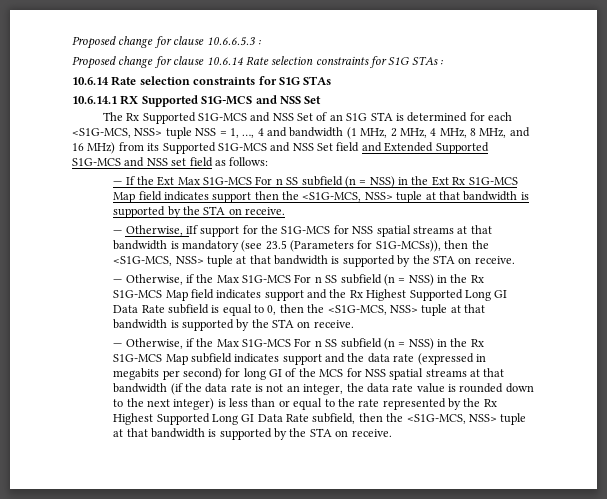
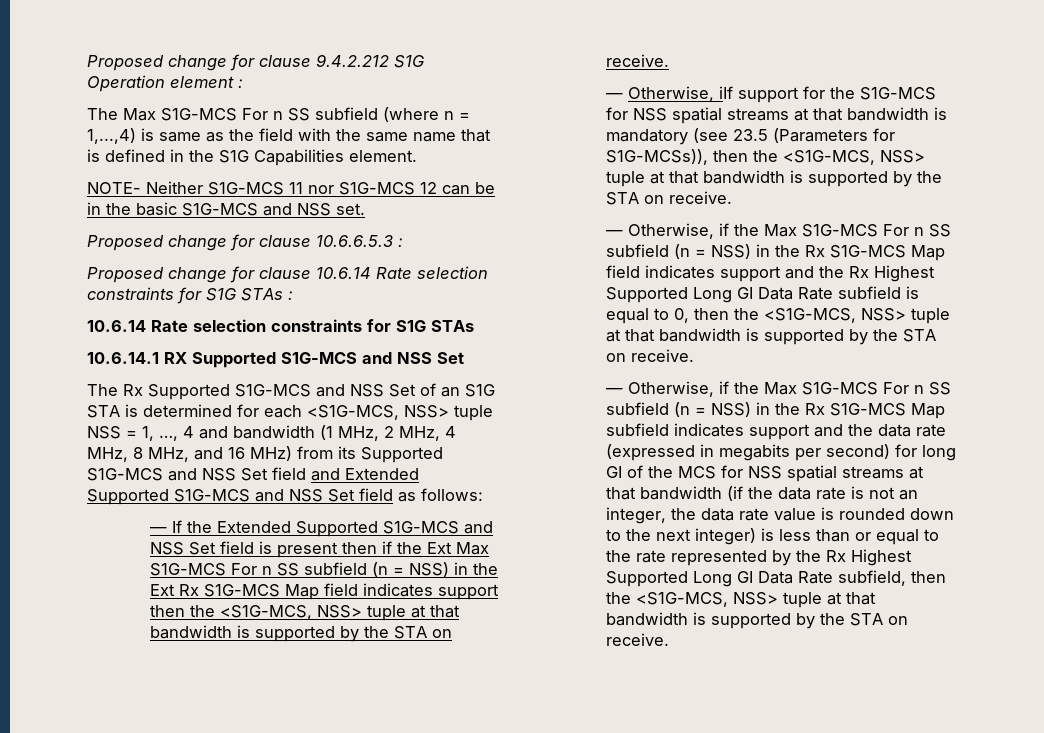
+ Proposed change for clause 9.4.2.212 S1G Operation element :
+ The Max S1G-MCS For n SS subfield (where n = 1,...,4) is same as the field with the same name that is defined in the S1G Capabilities element.
+ NOTE- Neither S1G-MCS 11 nor S1G-MCS 12 can be in the basic S1G-MCS and NSS set.
- The Rx Supported S1G-MCS and NSS Set of an S1G STA is determined for each <S1G-MCS, NSS> tuple NSS = 1, …, 4 and bandwidth (1 MHz, 2 MHz, 4 MHz, 8 MHz, and 16 MHz) from its Supported S1G-MCS and NSS Set field and Extended Supported S1G-MCS and NSS set field as follows:
+ The Rx Supported S1G-MCS and NSS Set of an S1G STA is determined for each <S1G-MCS, NSS> tuple NSS = 1, …, 4 and bandwidth (1 MHz, 2 MHz, 4 MHz, 8 MHz, and 16 MHz) from its Supported S1G-MCS and NSS Set field and Extended Supported S1G-MCS and NSS Set field as follows:
- — If the Ext Max S1G-MCS For n SS subfield (n = NSS) in the Ext Rx S1G-MCS Map field indicates support then the <S1G-MCS, NSS> tuple at that bandwidth is supported by the STA on receive.
+ — If the Extended Supported S1G-MCS and NSS Set field is present then if the Ext Max S1G-MCS For n SS subfield (n = NSS) in the Ext Rx S1G-MCS Map field indicates support then the <S1G-MCS, NSS> tuple at that bandwidth is supported by the STA on receive.

